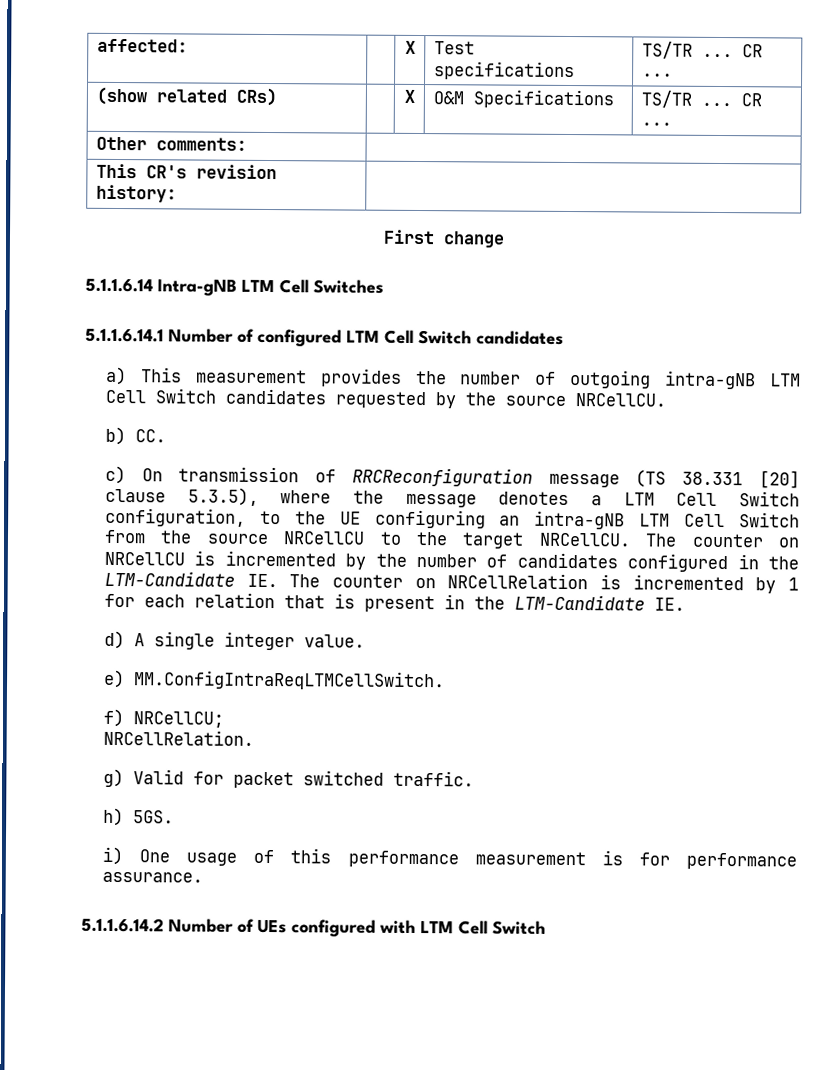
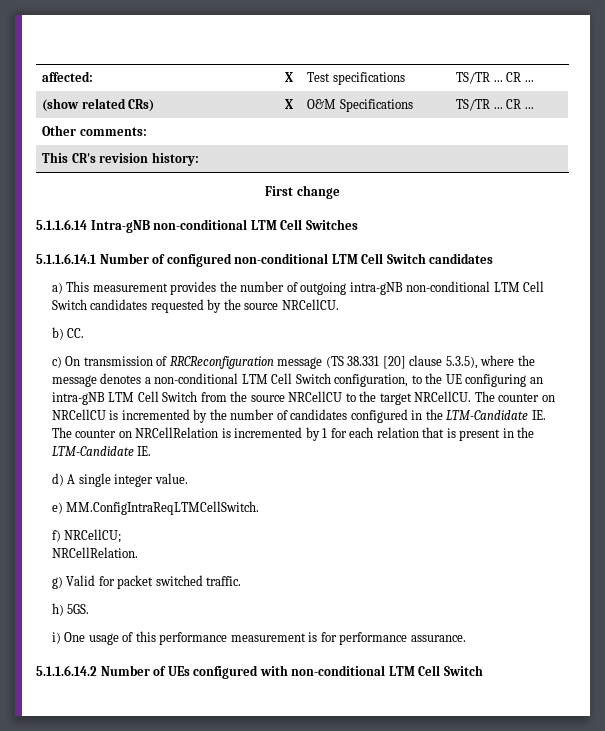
- 5.1.1.6.14 Intra-gNB LTM Cell Switches
+ 5.1.1.6.14 Intra-gNB non-conditional LTM Cell Switches
- 5.1.1.6.14.1 Number of configured LTM Cell Switch candidates
+ 5.1.1.6.14.1 Number of configured non-conditional LTM Cell Switch candidates
- a) This measurement provides the number of outgoing intra-gNB LTM Cell Switch candidates requested by the source NRCellCU.
+ a) This measurement provides the number of outgoing intra-gNB non-conditional LTM Cell Switch candidates requested by the source NRCellCU.
- c) On transmission of RRCReconfiguration message (TS 38.331 [20] clause 5.3.5), where the message denotes a LTM Cell Switch configuration, to the UE configuring an intra-gNB LTM Cell Switch from the source NRCellCU to the target NRCellCU.
+ c) On transmission of RRCReconfiguration message (TS 38.331 [20] clause 5.3.5), where the message denotes a non-conditional LTM Cell Switch configuration, to the UE configuring an intra-gNB LTM Cell Switch from the source NRCellCU to the target NRCellCU.
- 5.1.1.6.14.2 Number of UEs configured with LTM Cell Switch
+ 5.1.1.6.14.2 Number of UEs configured with non-conditional LTM Cell Switch

